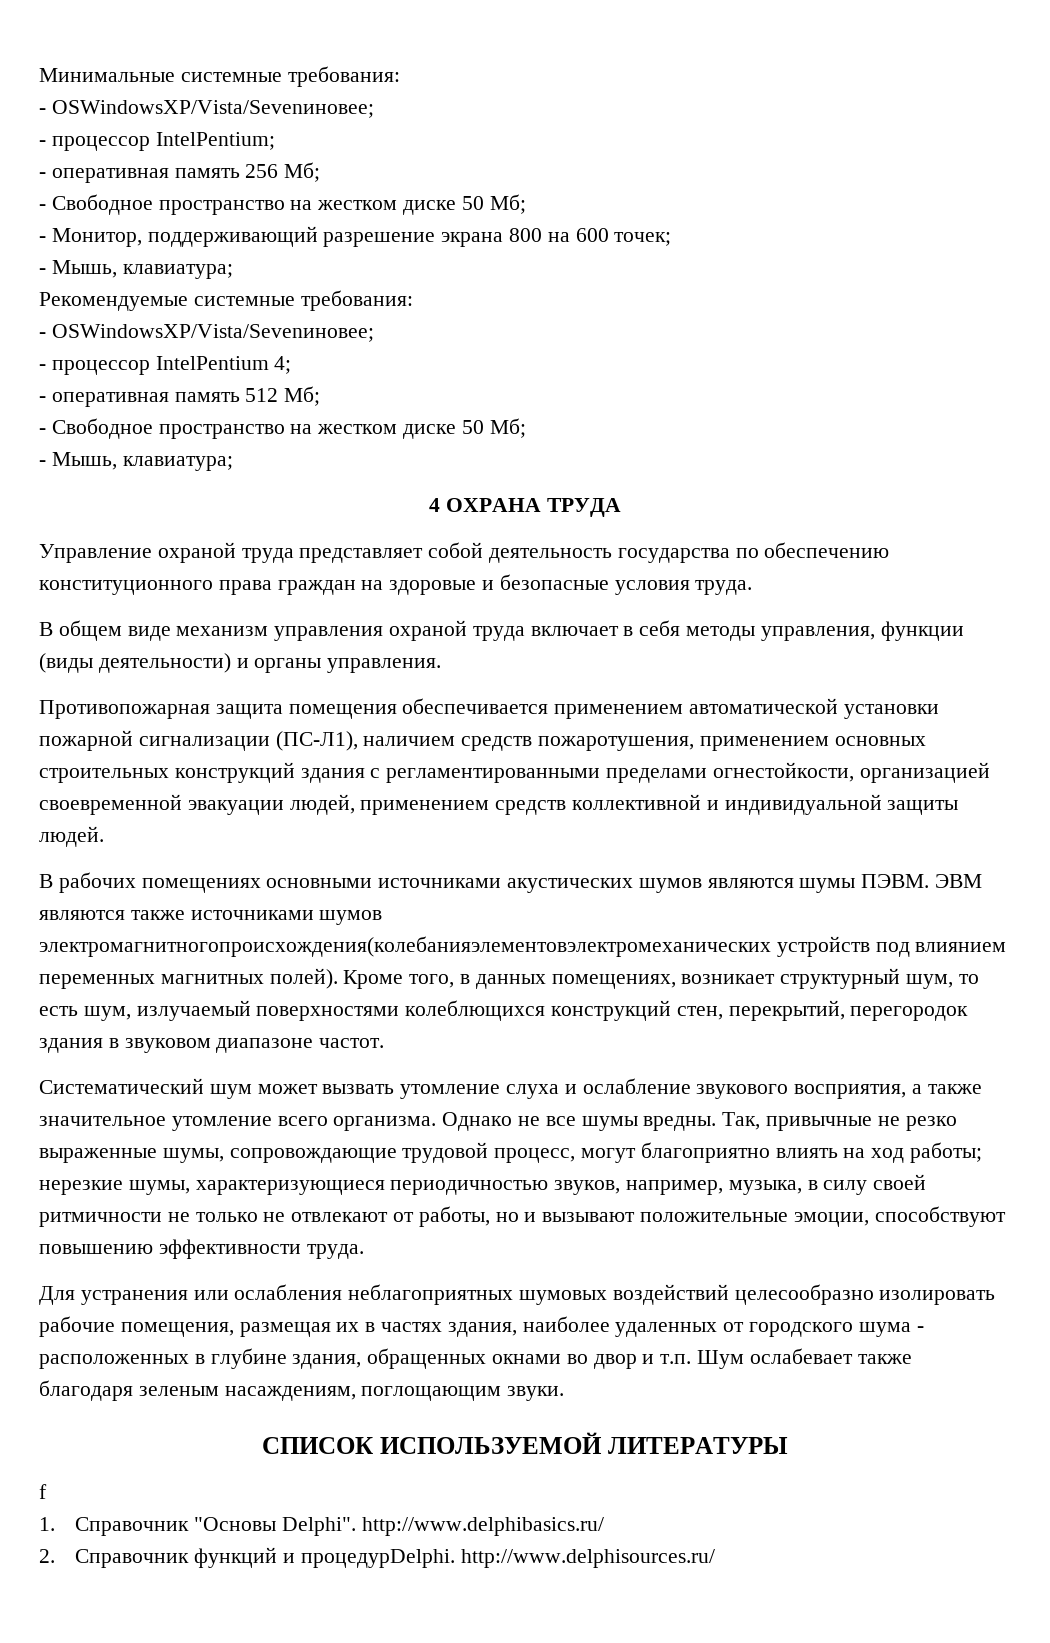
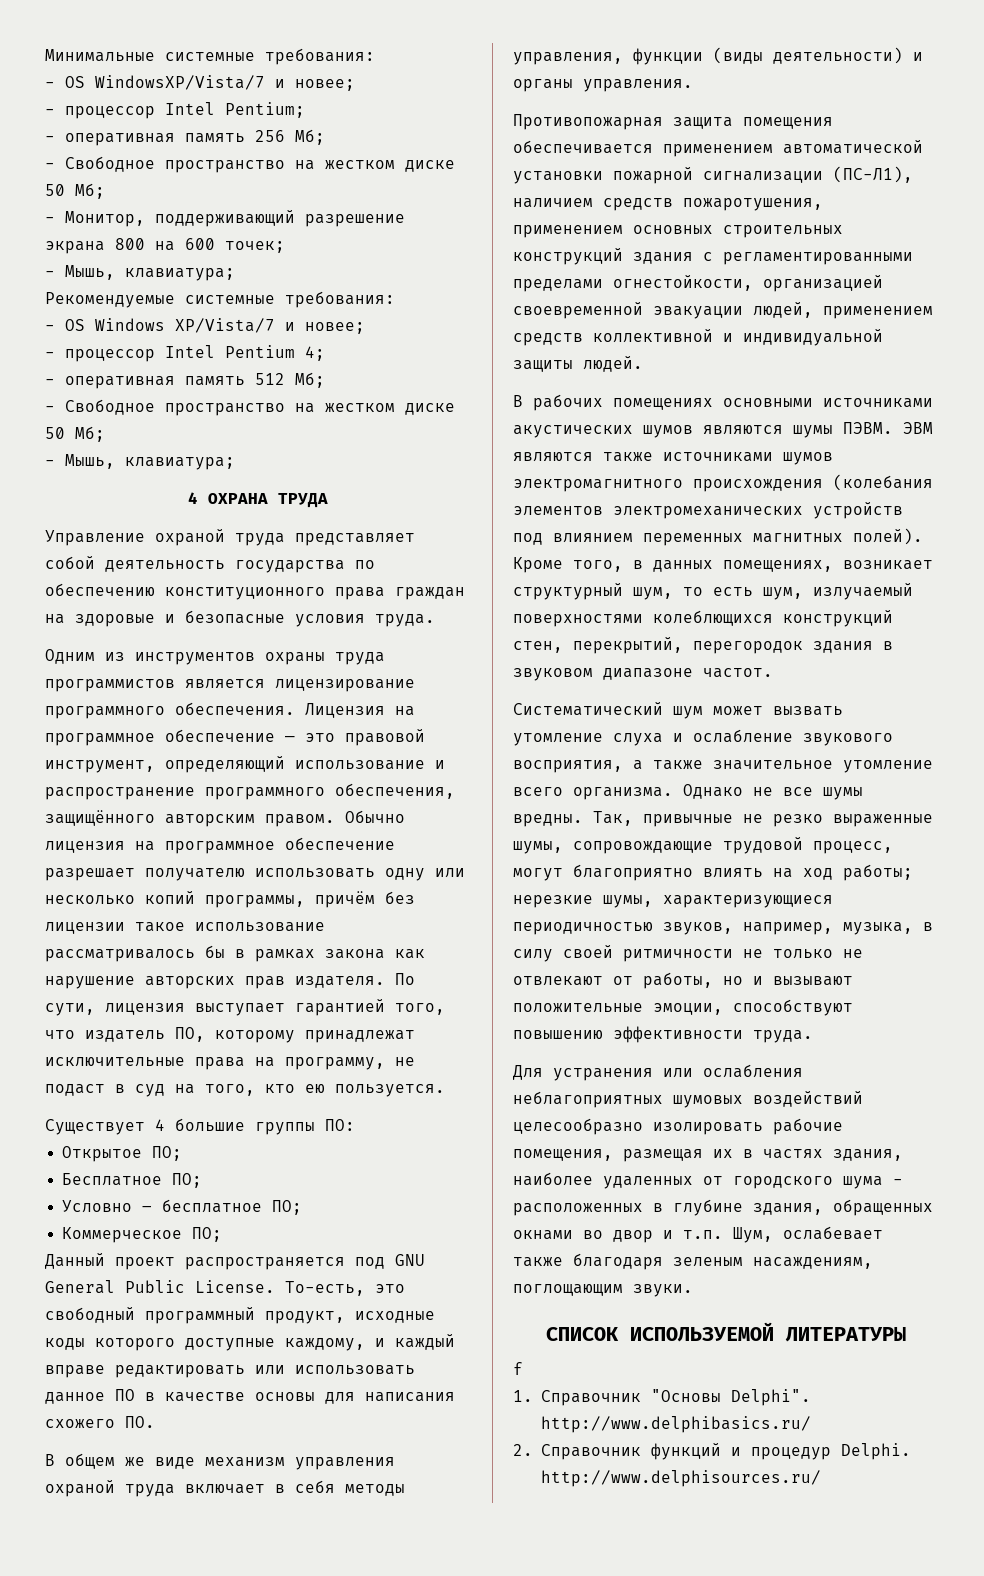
  Минимальные системные требования:
- - OSWindowsXP/Vista/Sevenиновее;
- - процессор IntelPentium;
+ - OS WindowsXP/Vista/7 и новее;
+ - процессор Intel Pentium;
  Рекомендуемые системные требования:
- - OSWindowsXP/Vista/Sevenиновее;
- - процессор IntelPentium 4;
+ - OS Windows XP/Vista/7 и новее;
+ - процессор Intel Pentium 4;
+ Одним из инструментов охраны труда программистов является лицензирование программного обеспечения. Лицензия на программное обеспечение — это правовой инструмент, определяющий использование и распространение программного обеспечения, защищённого авторским правом. Обычно лицензия на программное обеспечение разрешает получателю использовать одну или несколько копий программы, причём без лицензии такое использование рассматривалось бы в рамках закона как нарушение авторских прав издателя. По сути, лицензия выступает гарантией того, что издатель ПО, которому принадлежат исключительные права на программу, не подаст в суд на того, кто ею пользуется.
+ Существует 4 большие группы ПО:
+ Открытое ПО;
+ Бесплатное ПО;
+ Условно – бесплатное ПО;
+ Коммерческое ПО;
+ Данный проект распространяется под GNU General Public License. То-есть, это свободный программный продукт, исходные коды которого доступные каждому, и каждый вправе редактировать или использовать данное ПО в качестве основы для написания схожего ПО.
- В общем виде механизм управления охраной труда включает в себя методы управления, функции (виды деятельности) и органы управления.
+ В общем же виде механизм управления охраной труда включает в себя методы управления, функции (виды деятельности) и органы управления.
- ЭВМ являются также источниками шумов электромагнитногопроисхождения(колебанияэлементовэлектромеханических устройств под влиянием переменных магнитных полей).
+ ЭВМ являются также источниками шумов электромагнитного происхождения (колебания элементов электромеханических устройств под влиянием переменных магнитных полей).
- Для устранения или ослабления неблагоприятных шумовых воздействий целесообразно изолировать рабочие помещения, размещая их в частях здания, наиболее удаленных от городского шума - расположенных в глубине здания, обращенных окнами во двор и т.п. Шум ослабевает также благодаря зеленым насаждениям, поглощающим звуки.
+ Для устранения или ослабления неблагоприятных шумовых воздействий целесообразно изолировать рабочие помещения, размещая их в частях здания, наиболее удаленных от городского шума - расположенных в глубине здания, обращенных окнами во двор и т.п. Шум, ослабевает также благодаря зеленым насаждениям, поглощающим звуки.
- 2. Справочник функций и процедурDelphi. http://www.delphisources.ru/
+ 2. Справочник функций и процедур Delphi. http://www.delphisources.ru/

